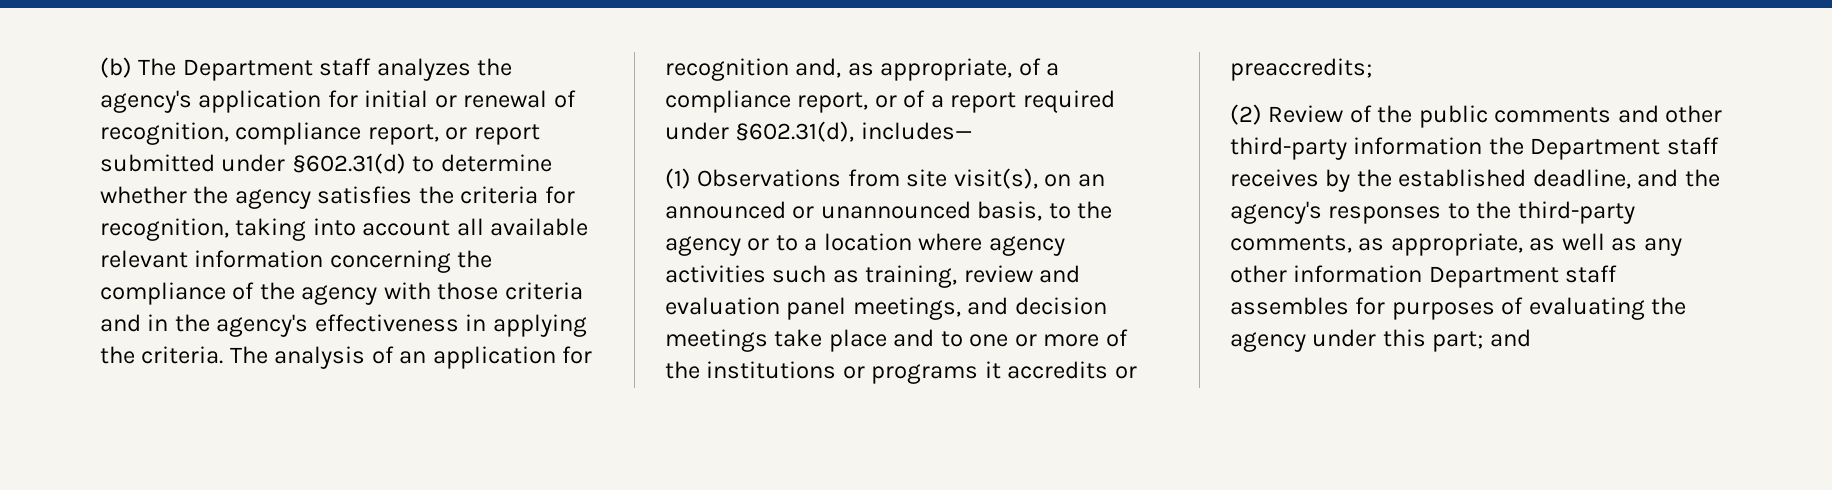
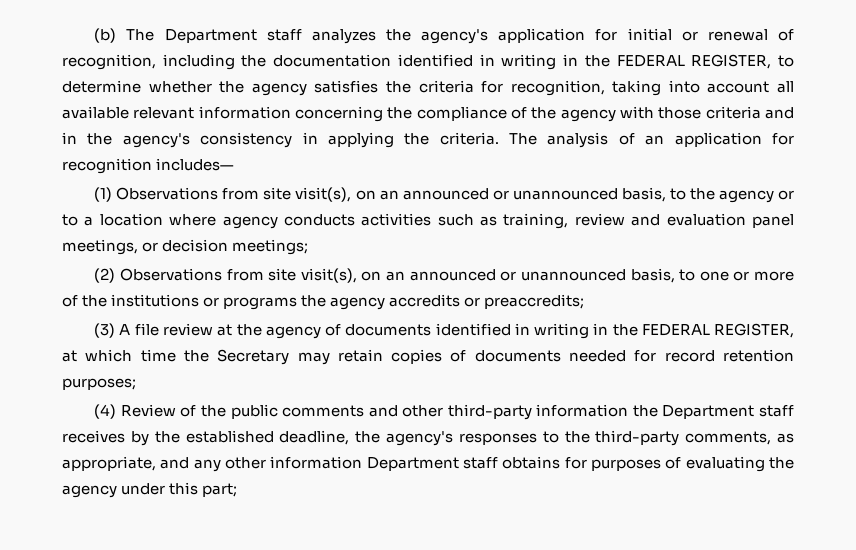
- (b) The Department staff analyzes the agency's application for initial or renewal of recognition, compliance report, or report submitted under §602.31(d) to determine whether the agency satisfies the criteria for recognition, taking into account all available relevant information concerning the compliance of the agency with those criteria and in the agency's effectiveness in applying the criteria.
+ (b) The Department staff analyzes the agency's application for initial or renewal of recognition, including the documentation identified in writing in the FEDERAL REGISTER, to determine whether the agency satisfies the criteria for recognition, taking into account all available relevant information concerning the compliance of the agency with those criteria and in the agency's consistency in applying the criteria.
- The analysis of an application for recognition and, as appropriate, of a compliance report, or of a report required under §602.31(d), includes—
+ The analysis of an application for recognition includes—
- (1) Observations from site visit(s), on an announced or unannounced basis, to the agency or to a location where agency activities such as training, review and evaluation panel meetings, and decision meetings take place and to one or more of the institutions or programs it accredits or preaccredits;
+ (1) Observations from site visit(s), on an announced or unannounced basis, to the agency or to a location where agency conducts activities such as training, review and evaluation panel meetings, or decision meetings;
+ (2) Observations from site visit(s), on an announced or unannounced basis, to one or more of the institutions or programs the agency accredits or preaccredits;
- (2) Review of the public comments and other third-party information the Department staff receives by the established deadline, and the agency's responses to the third-party comments, as appropriate, as well as any other information Department staff assembles for purposes of evaluating the agency under this part; and
+ (3) A file review at the agency of documents identified in writing in the FEDERAL REGISTER, at which time the Secretary may retain copies of documents needed for record retention purposes;
+ (4) Review of the public comments and other third-party information the Department staff receives by the established deadline, the agency's responses to the third-party comments, as appropriate, and any other information Department staff obtains for purposes of evaluating the agency under this part;

